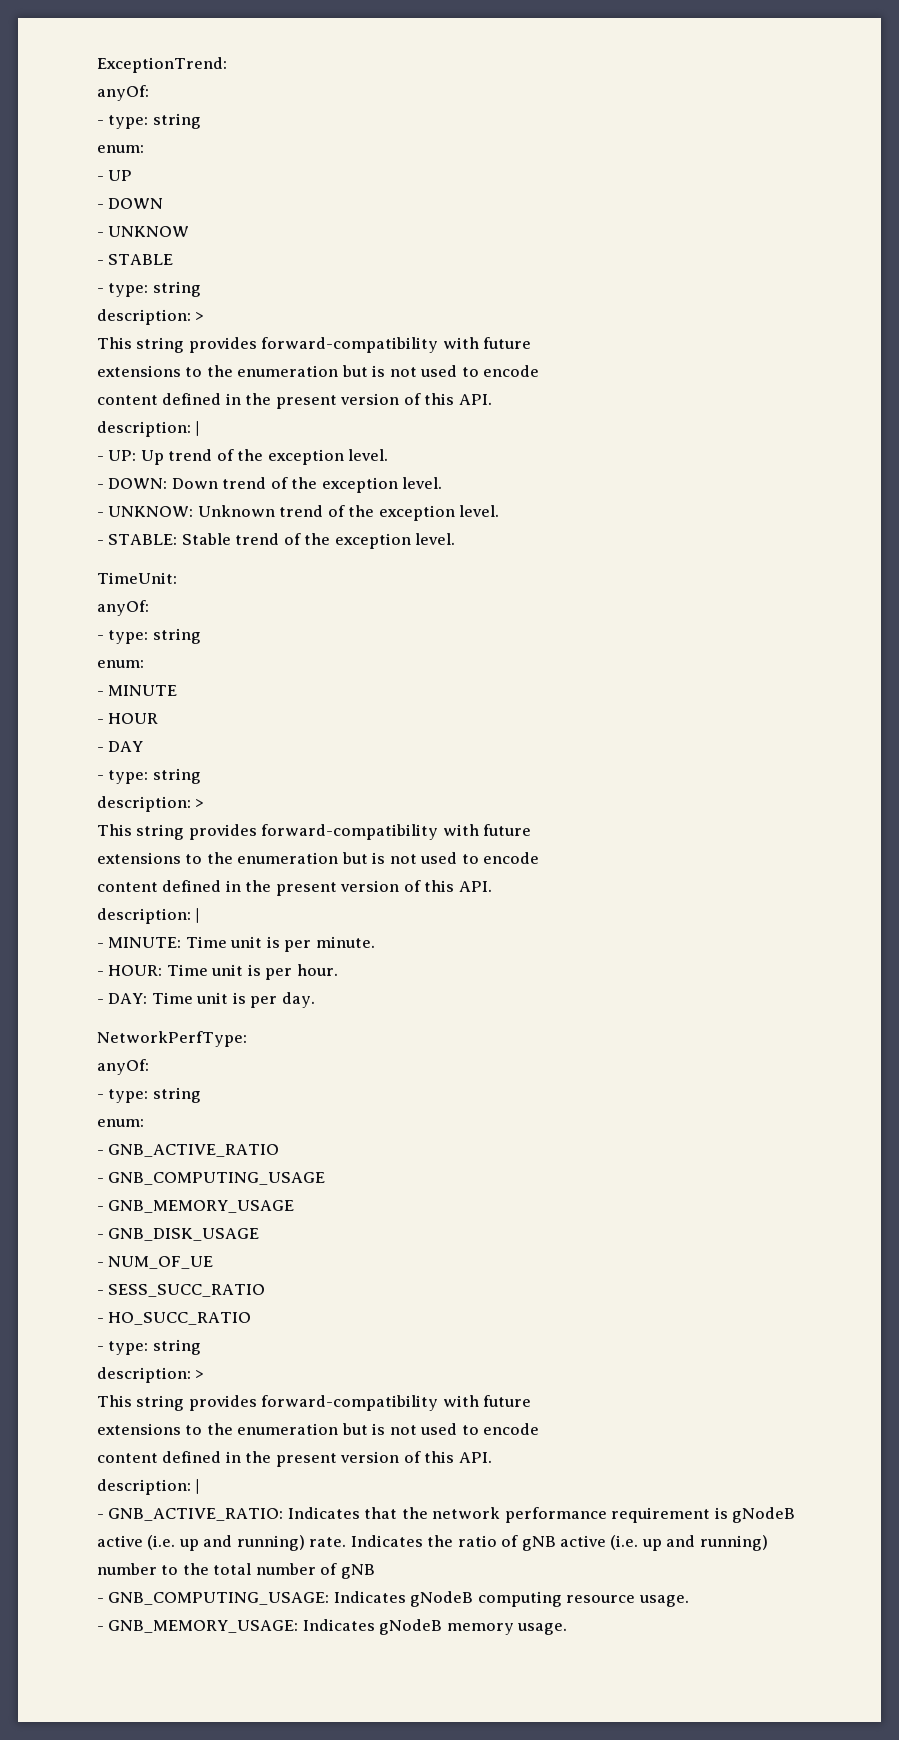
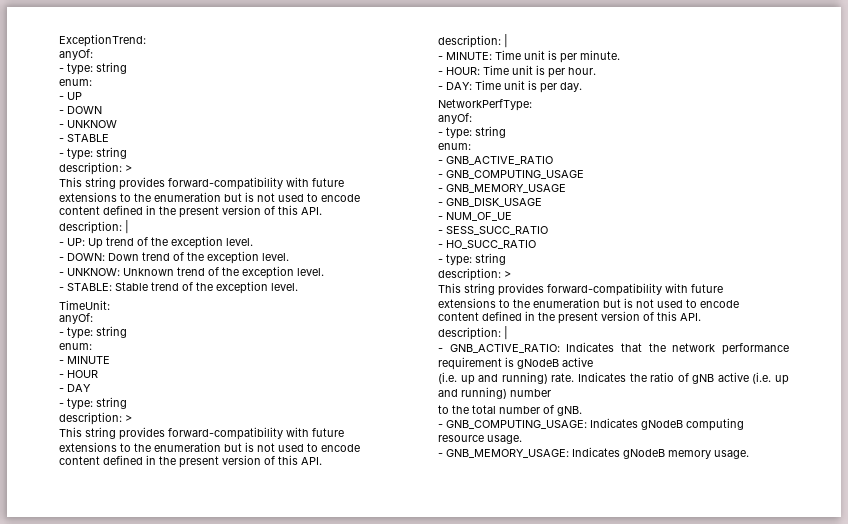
- - GNB_ACTIVE_RATIO: Indicates that the network performance requirement is gNodeB active (i.e. up and running) rate.
+ - GNB_ACTIVE_RATIO: Indicates that the network performance requirement is gNodeB active
+ (i.e. up and running) rate.
- Indicates the ratio of gNB active (i.e. up and running) number to the total number of gNB
+ Indicates the ratio of gNB active (i.e. up and running) number
+ to the total number of gNB.

